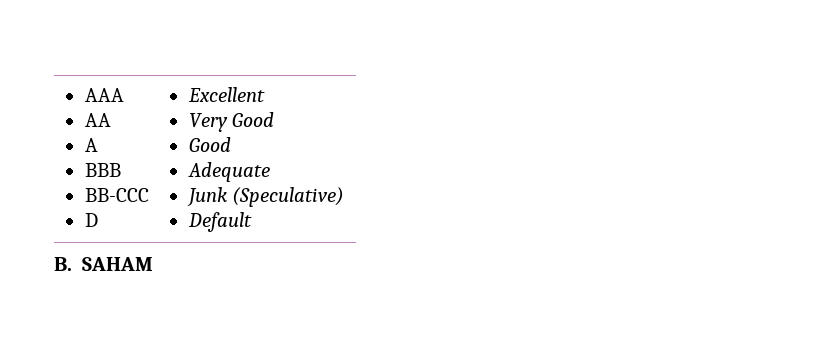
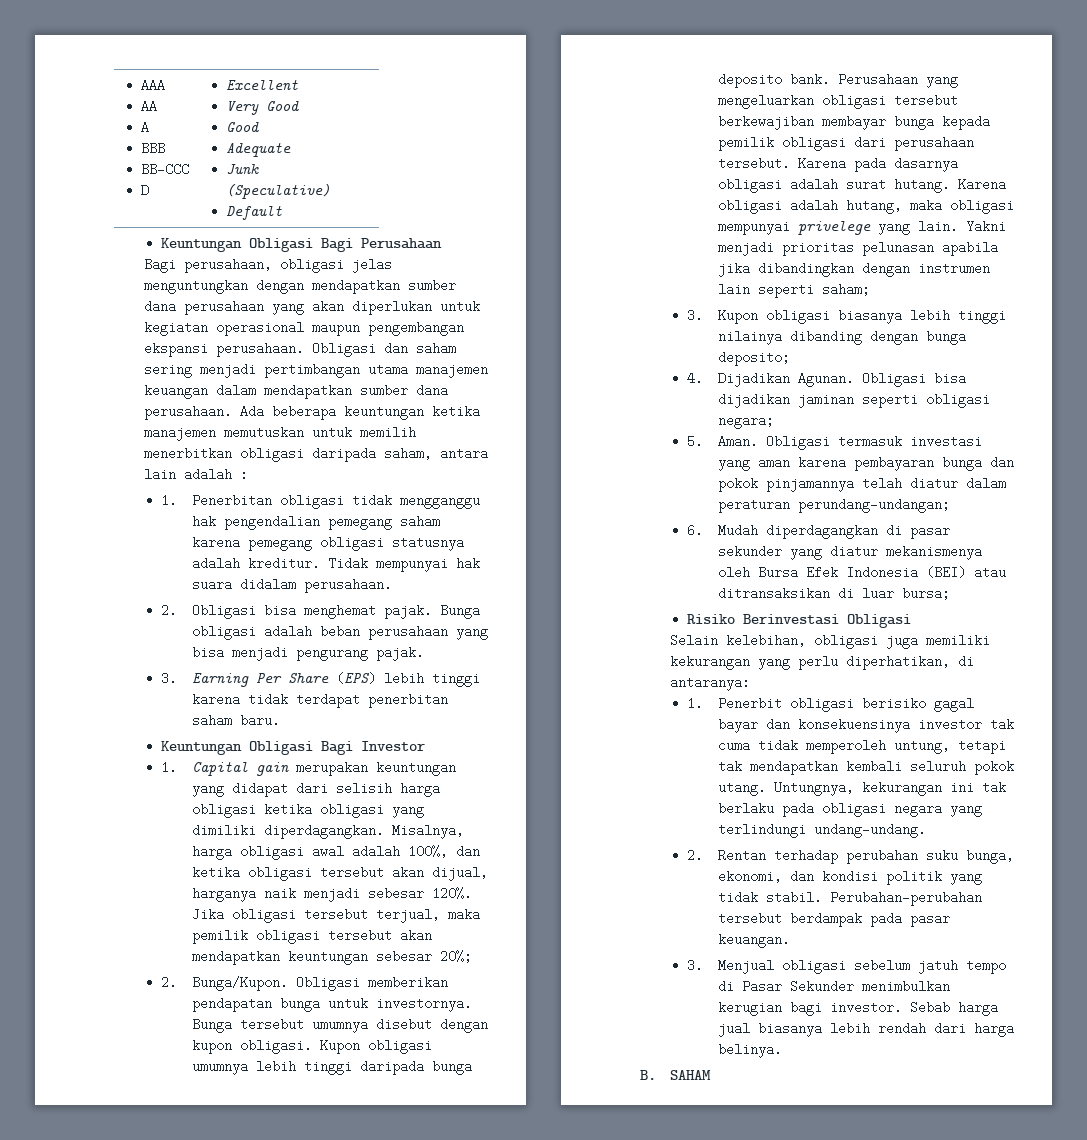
+ Keuntungan Obligasi Bagi Perusahaan
+ Bagi perusahaan, obligasi jelas menguntungkan dengan mendapatkan sumber dana perusahaan yang akan diperlukan untuk kegiatan operasional maupun pengembangan ekspansi perusahaan. Obligasi dan saham sering menjadi pertimbangan utama manajemen keuangan dalam mendapatkan sumber dana perusahaan. Ada beberapa keuntungan ketika manajemen memutuskan untuk memilih menerbitkan obligasi daripada saham, antara lain adalah :
+ 1. Penerbitan obligasi tidak mengganggu hak pengendalian pemegang saham karena pemegang obligasi statusnya adalah kreditur. Tidak mempunyai hak suara didalam perusahaan.
+ 2. Obligasi bisa menghemat pajak. Bunga obligasi adalah beban perusahaan yang bisa menjadi pengurang pajak.
+ 3. Earning Per Share (EPS) lebih tinggi karena tidak terdapat penerbitan saham baru.
+ Keuntungan Obligasi Bagi Investor
+ 1. Capital gain merupakan keuntungan yang didapat dari selisih harga obligasi ketika obligasi yang dimiliki diperdagangkan. Misalnya, harga obligasi awal adalah 100%, dan ketika obligasi tersebut akan dijual, harganya naik menjadi sebesar 120%. Jika obligasi tersebut terjual, maka pemilik obligasi tersebut akan mendapatkan keuntungan sebesar 20%;
+ 2. Bunga/Kupon. Obligasi memberikan pendapatan bunga untuk investornya. Bunga tersebut umumnya disebut dengan kupon obligasi. Kupon obligasi umumnya lebih tinggi daripada bunga deposito bank. Perusahaan yang mengeluarkan obligasi tersebut berkewajiban membayar bunga kepada pemilik obligasi dari perusahaan tersebut. Karena pada dasarnya obligasi adalah surat hutang. Karena obligasi adalah hutang, maka obligasi mempunyai privelege yang lain. Yakni menjadi prioritas pelunasan apabila jika dibandingkan dengan instrumen lain seperti saham;
+ 3. Kupon obligasi biasanya lebih tinggi nilainya dibanding dengan bunga deposito;
+ 4. Dijadikan Agunan. Obligasi bisa dijadikan jaminan seperti obligasi negara;
+ 5. Aman. Obligasi termasuk investasi yang aman karena pembayaran bunga dan pokok pinjamannya telah diatur dalam peraturan perundang-undangan;
+ 6. Mudah diperdagangkan di pasar sekunder yang diatur mekanismenya oleh Bursa Efek Indonesia (BEI) atau ditransaksikan di luar bursa;
+ Risiko Berinvestasi Obligasi
+ Selain kelebihan, obligasi juga memiliki kekurangan yang perlu diperhatikan, di antaranya:
+ 1. Penerbit obligasi berisiko gagal bayar dan konsekuensinya investor tak cuma tidak memperoleh untung, tetapi tak mendapatkan kembali seluruh pokok utang. Untungnya, kekurangan ini tak berlaku pada obligasi negara yang terlindungi undang-undang.
+ 2. Rentan terhadap perubahan suku bunga, ekonomi, dan kondisi politik yang tidak stabil. Perubahan-perubahan tersebut berdampak pada pasar keuangan.
+ 3. Menjual obligasi sebelum jatuh tempo di Pasar Sekunder menimbulkan kerugian bagi investor. Sebab harga jual biasanya lebih rendah dari harga belinya.

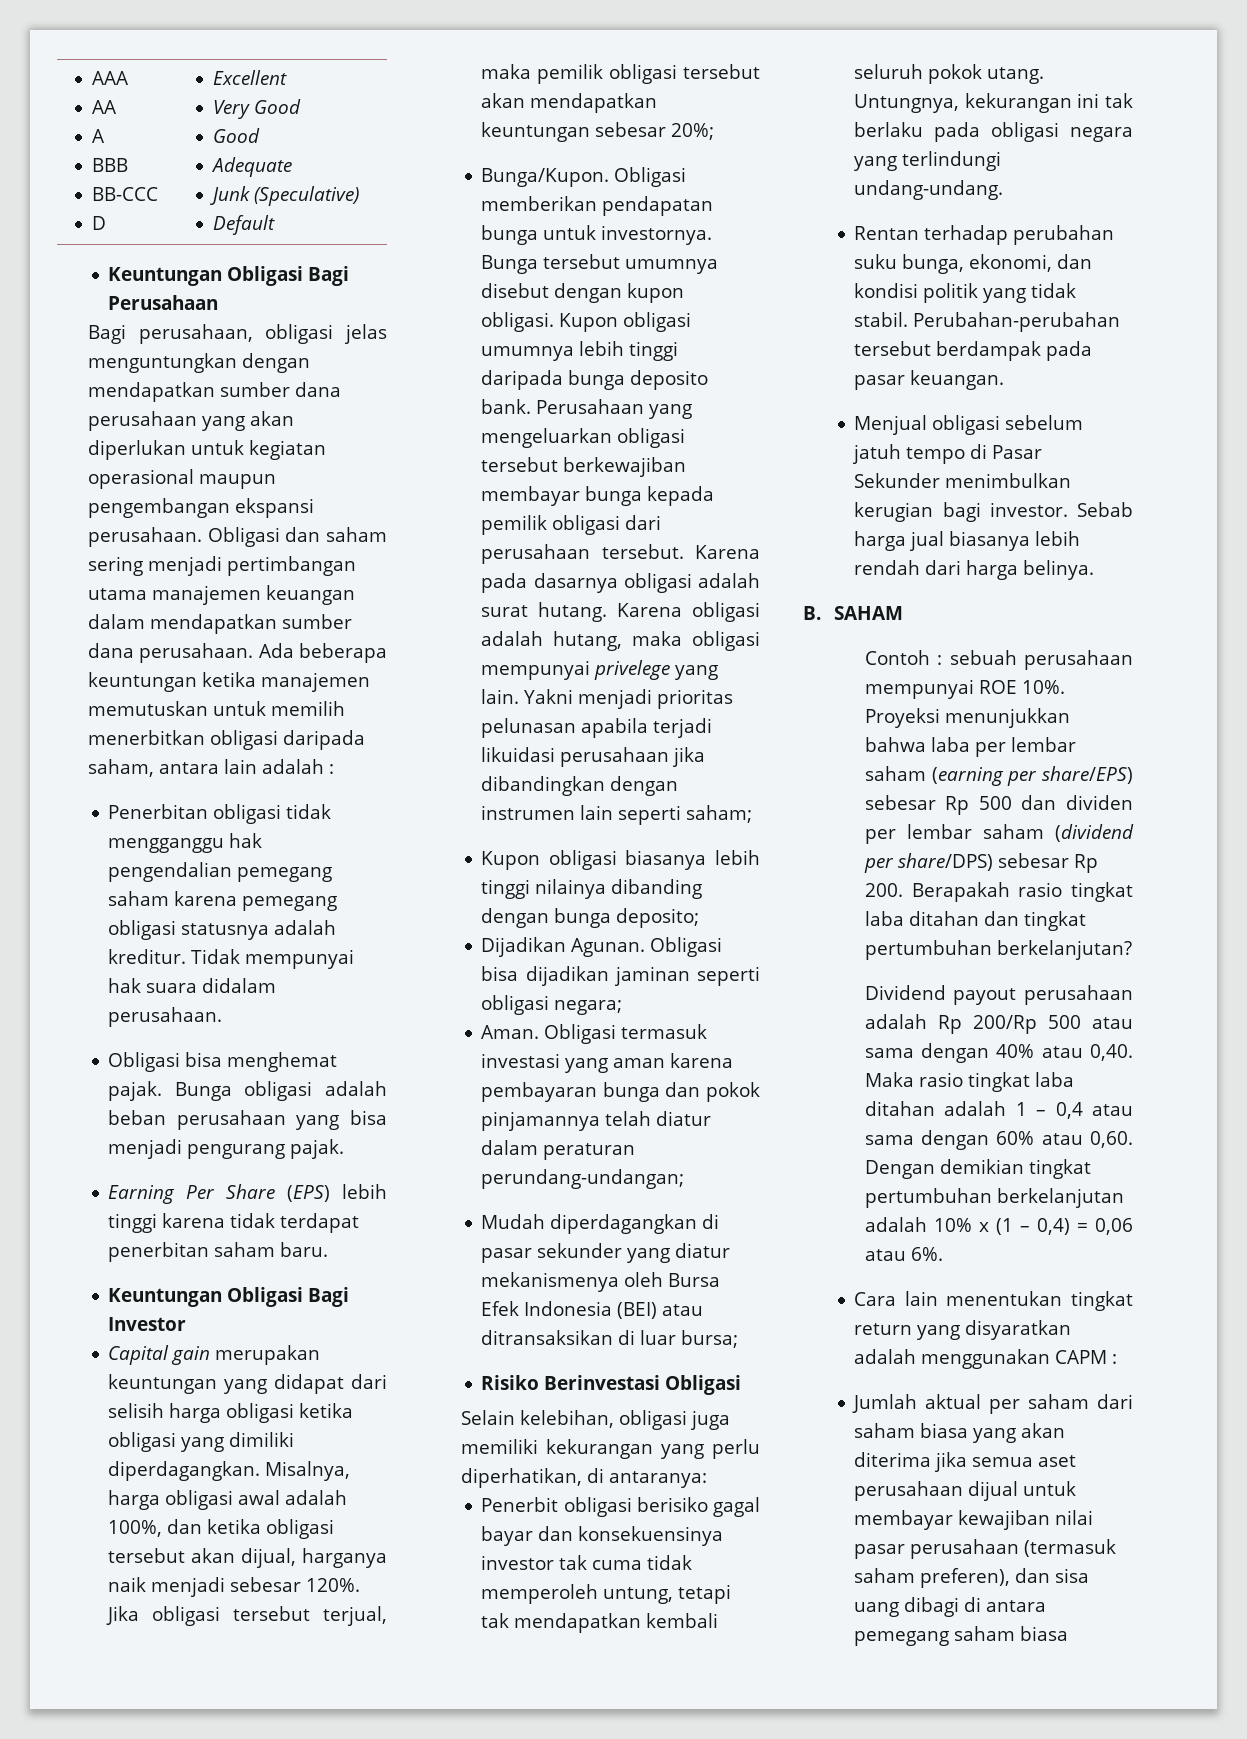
- 1. Penerbitan obligasi tidak mengganggu hak pengendalian pemegang saham karena pemegang obligasi statusnya adalah kreditur.
+ Penerbitan obligasi tidak mengganggu hak pengendalian pemegang saham karena pemegang obligasi statusnya adalah kreditur.
- 2. Obligasi bisa menghemat pajak.
+ Obligasi bisa menghemat pajak.
- 3. Earning Per Share (EPS) lebih tinggi karena tidak terdapat penerbitan saham baru.
+ Earning Per Share (EPS) lebih tinggi karena tidak terdapat penerbitan saham baru.
- 1. Capital gain merupakan keuntungan yang didapat dari selisih harga obligasi ketika obligasi yang dimiliki diperdagangkan.
+ Capital gain merupakan keuntungan yang didapat dari selisih harga obligasi ketika obligasi yang dimiliki diperdagangkan.
- 2. Bunga/Kupon.
+ Bunga/Kupon.
- Yakni menjadi prioritas pelunasan apabila jika dibandingkan dengan instrumen lain seperti saham;
+ Yakni menjadi prioritas pelunasan apabila terjadi likuidasi perusahaan jika dibandingkan dengan instrumen lain seperti saham;
- 3. Kupon obligasi biasanya lebih tinggi nilainya dibanding dengan bunga deposito;
+ Kupon obligasi biasanya lebih tinggi nilainya dibanding dengan bunga deposito;
- 4. Dijadikan Agunan.
+ Dijadikan Agunan.
- 5. Aman.
+ Aman.
- 6. Mudah diperdagangkan di pasar sekunder yang diatur mekanismenya oleh Bursa Efek Indonesia (BEI) atau ditransaksikan di luar bursa;
+ Mudah diperdagangkan di pasar sekunder yang diatur mekanismenya oleh Bursa Efek Indonesia (BEI) atau ditransaksikan di luar bursa;
- 1. Penerbit obligasi berisiko gagal bayar dan konsekuensinya investor tak cuma tidak memperoleh untung, tetapi tak mendapatkan kembali seluruh pokok utang.
+ Penerbit obligasi berisiko gagal bayar dan konsekuensinya investor tak cuma tidak memperoleh untung, tetapi tak mendapatkan kembali seluruh pokok utang.
- 2. Rentan terhadap perubahan suku bunga, ekonomi, dan kondisi politik yang tidak stabil.
+ Rentan terhadap perubahan suku bunga, ekonomi, dan kondisi politik yang tidak stabil.
- 3. Menjual obligasi sebelum jatuh tempo di Pasar Sekunder menimbulkan kerugian bagi investor.
+ Menjual obligasi sebelum jatuh tempo di Pasar Sekunder menimbulkan kerugian bagi investor.
+ Contoh : sebuah perusahaan mempunyai ROE 10%. Proyeksi menunjukkan bahwa laba per lembar saham (earning per share/EPS) sebesar Rp 500 dan dividen per lembar saham (dividend per share/DPS) sebesar Rp 200. Berapakah rasio tingkat laba ditahan dan tingkat pertumbuhan berkelanjutan?
+ Dividend payout perusahaan adalah Rp 200/Rp 500 atau sama dengan 40% atau 0,40. Maka rasio tingkat laba ditahan adalah 1 – 0,4 atau sama dengan 60% atau 0,60. Dengan demikian tingkat pertumbuhan berkelanjutan adalah 10% x (1 – 0,4) = 0,06 atau 6%.
+ Cara lain menentukan tingkat return yang disyaratkan adalah menggunakan CAPM :
+ Jumlah aktual per saham dari saham biasa yang akan diterima jika semua aset perusahaan dijual untuk membayar kewajiban nilai pasar perusahaan (termasuk saham preferen), dan sisa uang dibagi di antara pemegang saham biasa

